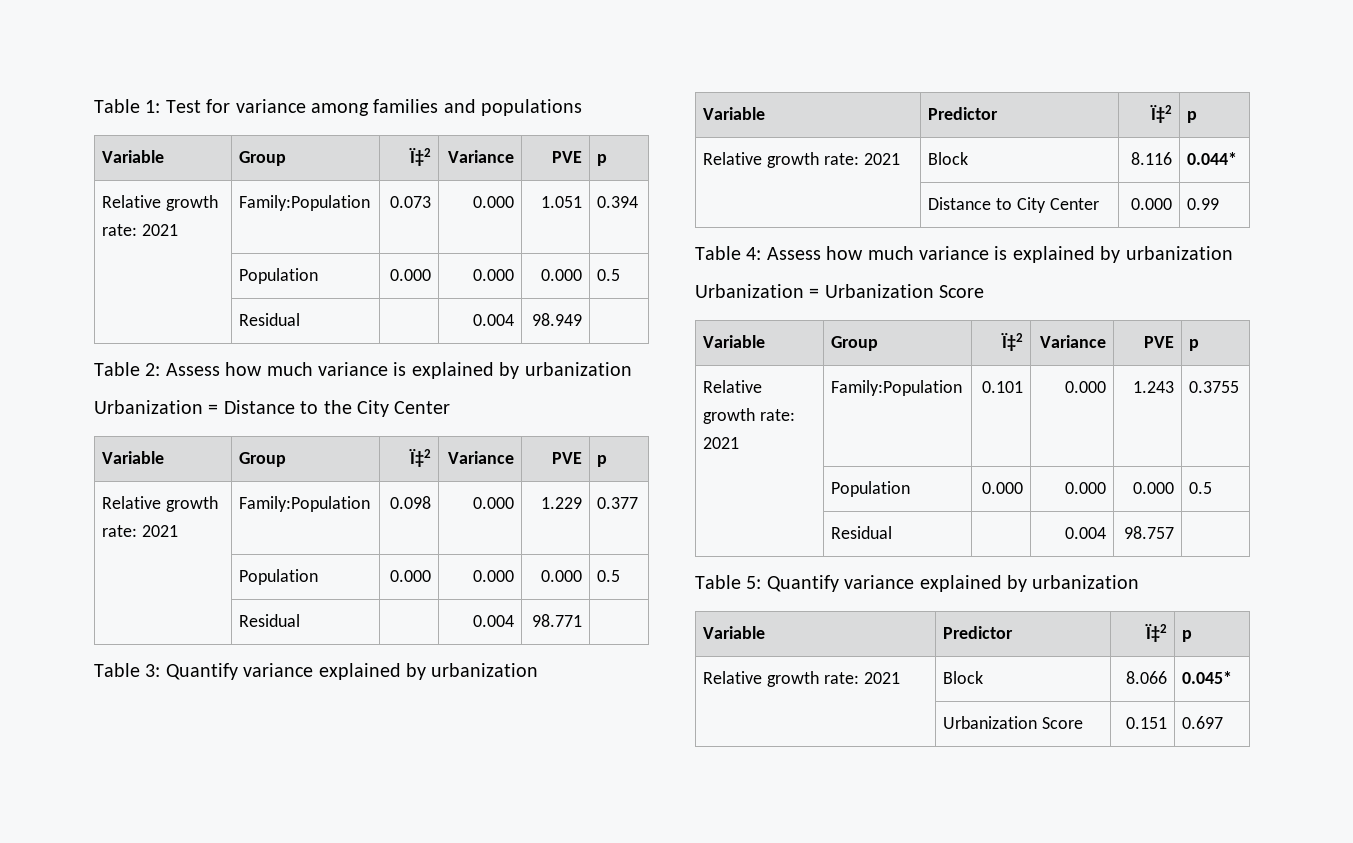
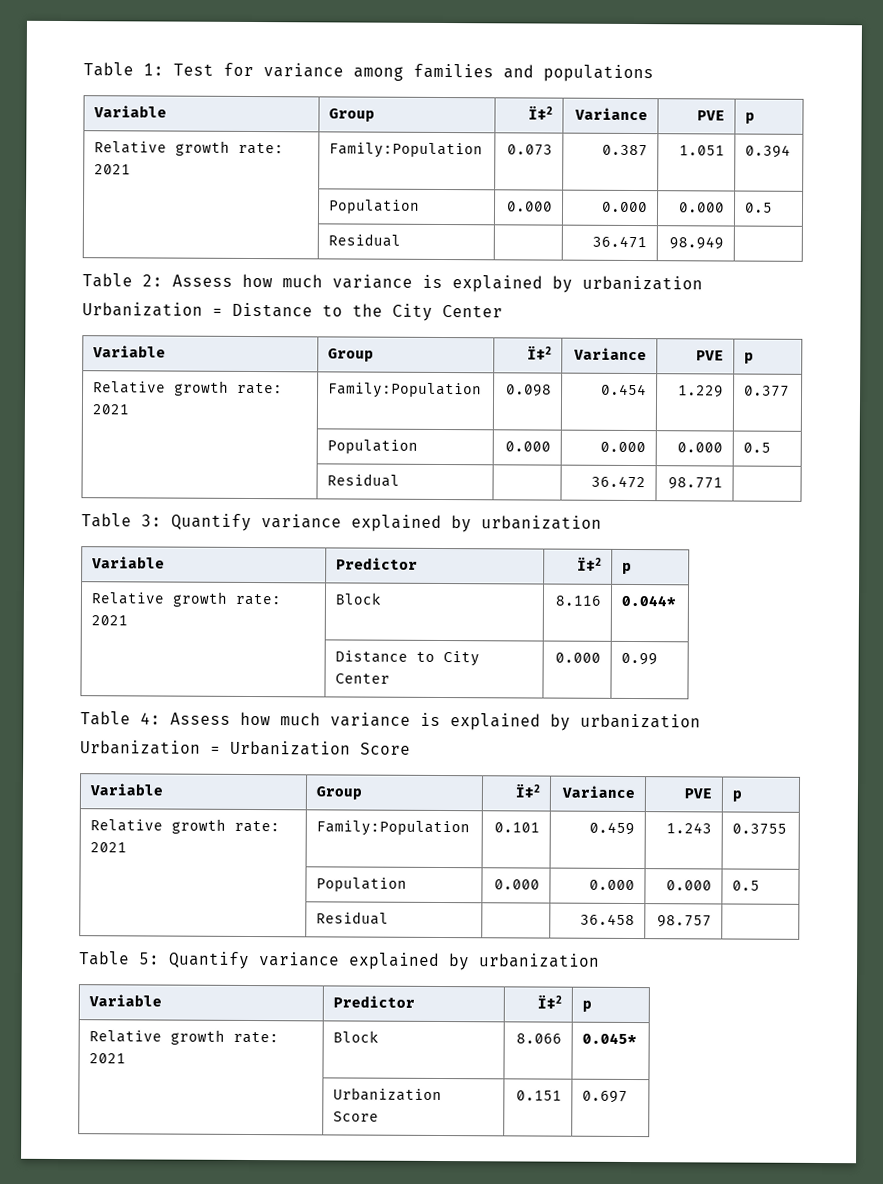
- Relative growth rate: 2021 | Family:Population | 0.073 | 0.000 | 1.051 | 0.394
+ Relative growth rate: 2021 | Family:Population | 0.073 | 0.387 | 1.051 | 0.394
- | Residual | | 0.004 | 98.949 |
+ | Residual | | 36.471 | 98.949 |
- Relative growth rate: 2021 | Family:Population | 0.098 | 0.000 | 1.229 | 0.377
+ Relative growth rate: 2021 | Family:Population | 0.098 | 0.454 | 1.229 | 0.377
- | Residual | | 0.004 | 98.771 |
+ | Residual | | 36.472 | 98.771 |
- Relative growth rate: 2021 | Family:Population | 0.101 | 0.000 | 1.243 | 0.3755
+ Relative growth rate: 2021 | Family:Population | 0.101 | 0.459 | 1.243 | 0.3755
- | Residual | | 0.004 | 98.757 |
+ | Residual | | 36.458 | 98.757 |

